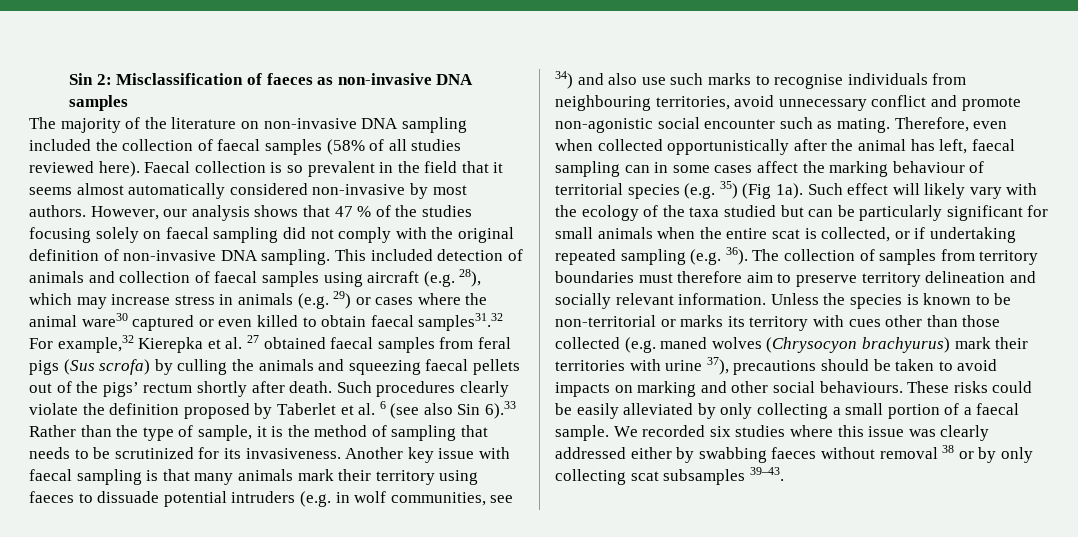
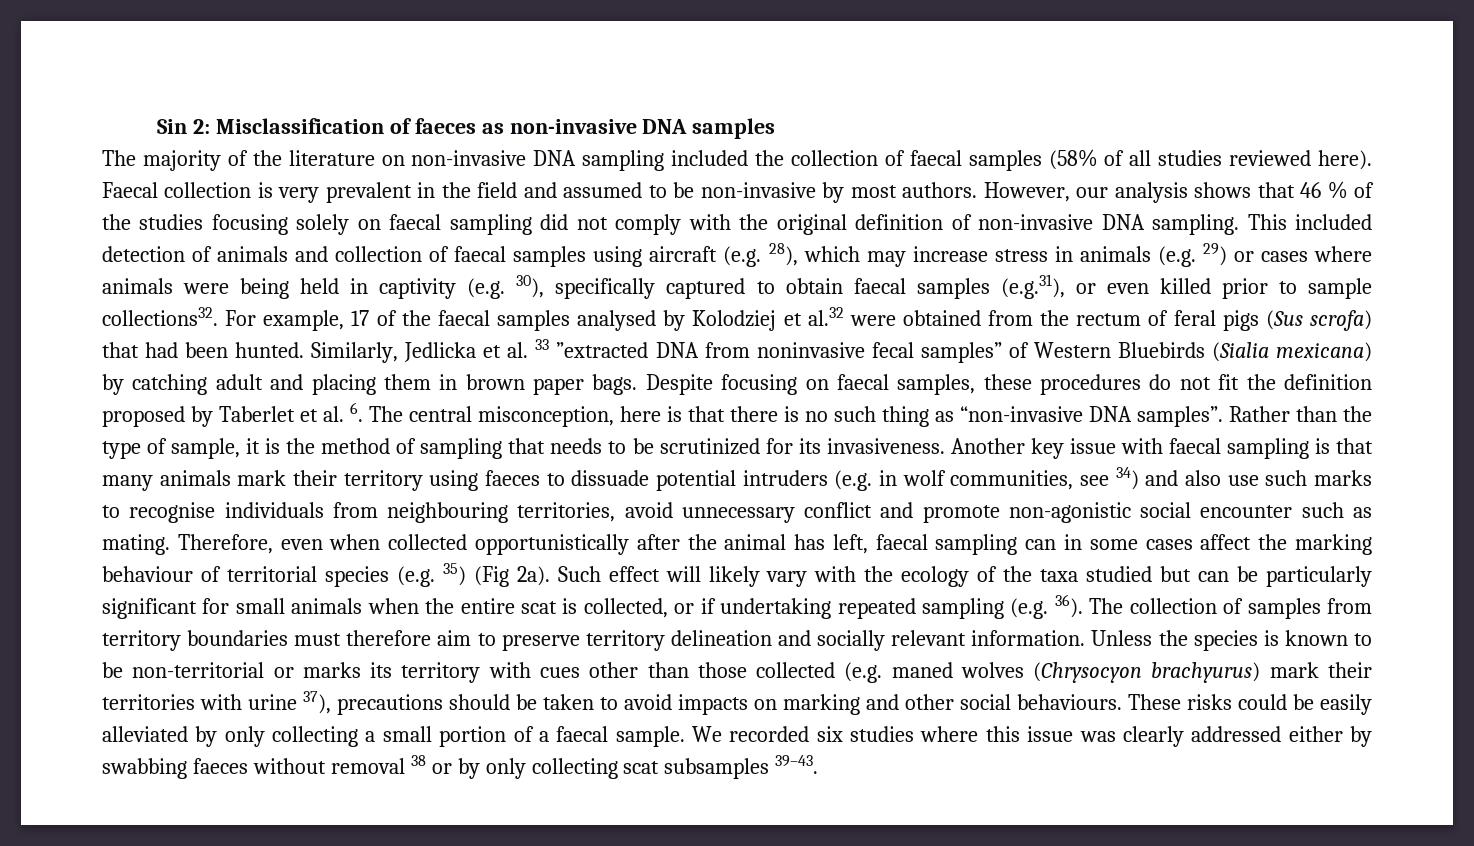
- Faecal collection is so prevalent in the field that it seems almost automatically considered non-invasive by most authors.
+ Faecal collection is very prevalent in the field and assumed to be non-invasive by most authors.
- However, our analysis shows that 47 % of the studies focusing solely on faecal sampling did not comply with the original definition of non-invasive DNA sampling.
+ However, our analysis shows that 46 % of the studies focusing solely on faecal sampling did not comply with the original definition of non-invasive DNA sampling.
- This included detection of animals and collection of faecal samples using aircraft (e.g. 28), which may increase stress in animals (e.g. 29) or cases where the animal ware30 captured or even killed to obtain faecal samples31.32 For example,32 Kierepka et al. 27 obtained faecal samples from feral pigs (Sus scrofa) by culling the animals and squeezing faecal pellets out of the pigs’ rectum shortly after death. Such procedures clearly violate the definition proposed by Taberlet et al. 6 (see also Sin 6).33 Rather than the type of sample, it is the method of sampling that needs to be scrutinized for its invasiveness.
+ This included detection of animals and collection of faecal samples using aircraft (e.g. 28), which may increase stress in animals (e.g. 29) or cases where animals were being held in captivity (e.g. 30), specifically captured to obtain faecal samples (e.g.31), or even killed prior to sample collections32. For example, 17 of the faecal samples analysed by Kolodziej et al.32 were obtained from the rectum of feral pigs (Sus scrofa) that had been hunted. Similarly, Jedlicka et al. 33 ”extracted DNA from noninvasive fecal samples” of Western Bluebirds (Sialia mexicana) by catching adult and placing them in brown paper bags. Despite focusing on faecal samples, these procedures do not fit the definition proposed by Taberlet et al. 6. The central misconception, here is that there is no such thing as “non-invasive DNA samples”. Rather than the type of sample, it is the method of sampling that needs to be scrutinized for its invasiveness.
- Therefore, even when collected opportunistically after the animal has left, faecal sampling can in some cases affect the marking behaviour of territorial species (e.g. 35) (Fig 1a).
+ Therefore, even when collected opportunistically after the animal has left, faecal sampling can in some cases affect the marking behaviour of territorial species (e.g. 35) (Fig 2a).

